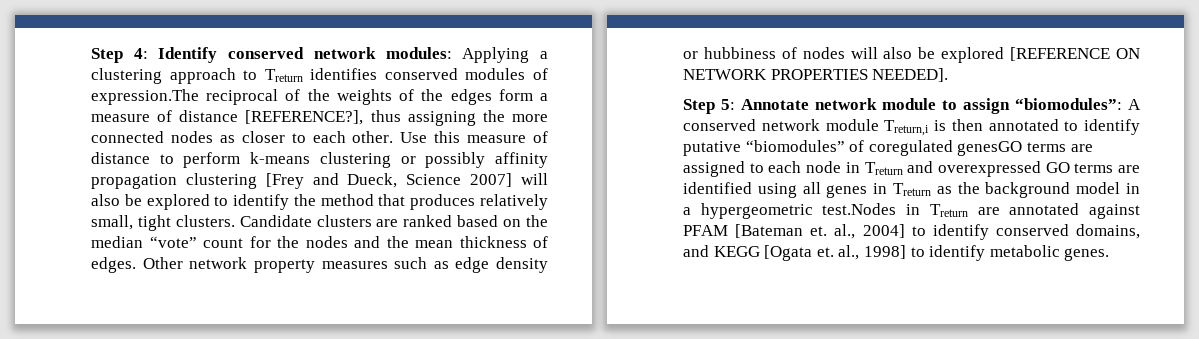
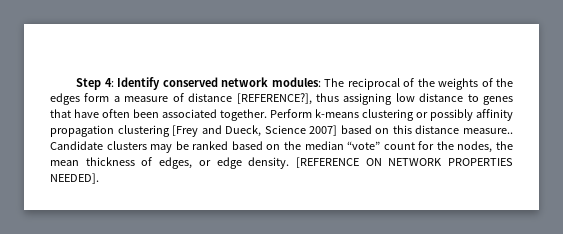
- Step 4: Identify conserved network modules: Applying a clustering approach to Treturn identifies conserved modules of expression.The reciprocal of the weights of the edges form a measure of distance [REFERENCE?], thus assigning the more connected nodes as closer to each other. Use this measure of distance to perform k-means clustering or possibly affinity propagation clustering [Frey and Dueck, Science 2007] will also be explored to identify the method that produces relatively small, tight clusters. Candidate clusters are ranked based on the median “vote” count for the nodes and the mean thickness of edges. Other network property measures such as edge density or hubbiness of nodes will also be explored [REFERENCE ON NETWORK PROPERTIES NEEDED].
+ Step 4: Identify conserved network modules: The reciprocal of the weights of the edges form a measure of distance [REFERENCE?], thus assigning low distance to genes that have often been associated together. Perform k-means clustering or possibly affinity propagation clustering [Frey and Dueck, Science 2007] based on this distance measure.. Candidate clusters may be ranked based on the median “vote” count for the nodes, the mean thickness of edges, or edge density. [REFERENCE ON NETWORK PROPERTIES NEEDED].
- Step 5: Annotate network module to assign “biomodules”: A conserved network module Treturn,i is then annotated to identify putative “biomodules” of coregulated genesGO terms are assigned to each node in Treturn and overexpressed GO terms are identified using all genes in Treturn as the background model in a hypergeometric test.Nodes in Treturn are annotated against PFAM [Bateman et. al., 2004] to identify conserved domains, and KEGG [Ogata et. al., 1998] to identify metabolic genes.

